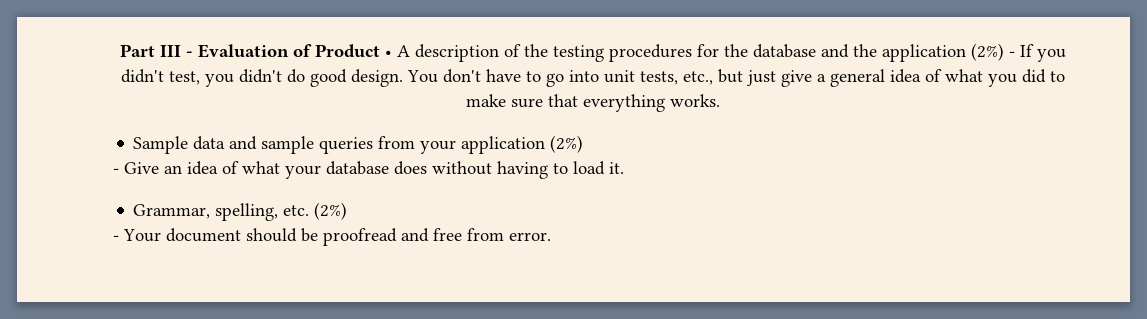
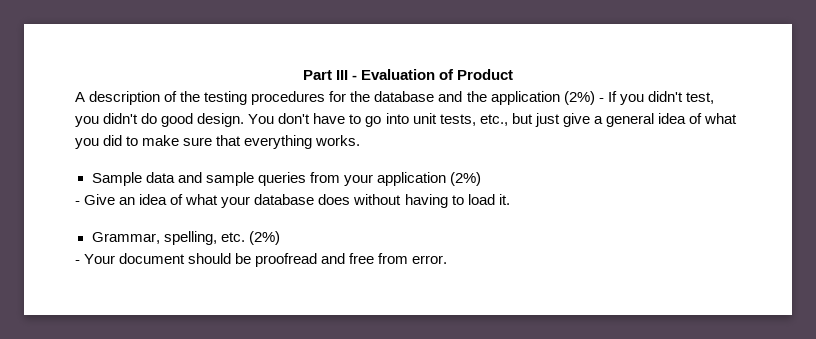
- Part III - Evaluation of Product • A description of the testing procedures for the database and the application (2%) - If you didn't test, you didn't do good design.
+ Part III - Evaluation of Product
+ A description of the testing procedures for the database and the application (2%) - If you didn't test, you didn't do good design.

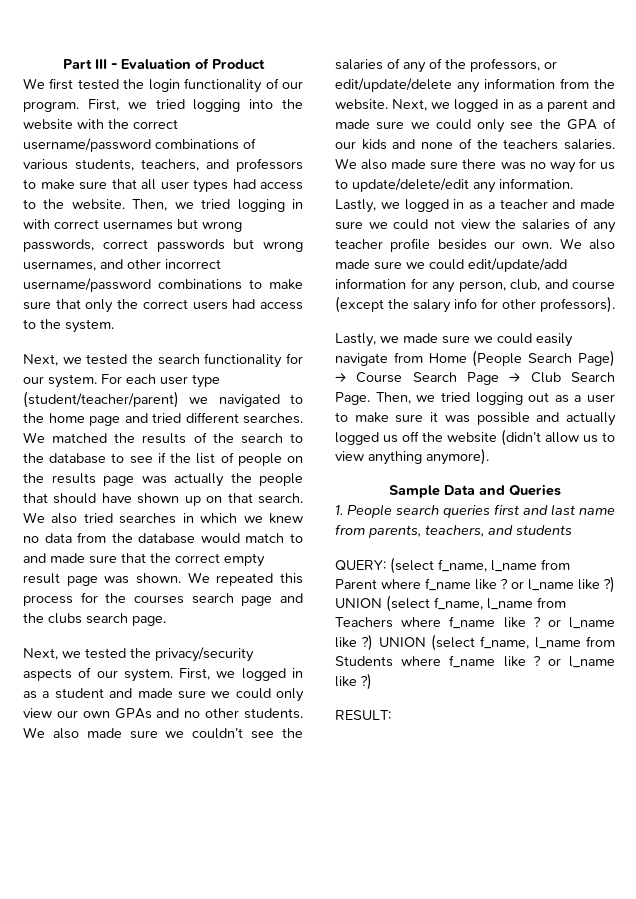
- A description of the testing procedures for the database and the application (2%) - If you didn't test, you didn't do good design. You don't have to go into unit tests, etc., but just give a general idea of what you did to make sure that everything works.
- Sample data and sample queries from your application (2%)
- - Give an idea of what your database does without having to load it.
- Grammar, spelling, etc. (2%)
- - Your document should be proofread and free from error.
+ We first tested the login functionality of our program. First, we tried logging into the website with the correct username/password combinations of various students, teachers, and professors to make sure that all user types had access to the website. Then, we tried logging in with correct usernames but wrong passwords, correct passwords but wrong usernames, and other incorrect username/password combinations to make sure that only the correct users had access to the system.
+ Next, we tested the search functionality for our system. For each user type (student/teacher/parent) we navigated to the home page and tried different searches. We matched the results of the search to the database to see if the list of people on the results page was actually the people that should have shown up on that search. We also tried searches in which we knew no data from the database would match to and made sure that the correct empty result page was shown. We repeated this process for the courses search page and the clubs search page.
+ Next, we tested the privacy/security aspects of our system. First, we logged in as a student and made sure we could only view our own GPAs and no other students. We also made sure we couldn’t see the salaries of any of the professors, or edit/update/delete any information from the website. Next, we logged in as a parent and made sure we could only see the GPA of our kids and none of the teachers salaries. We also made sure there was no way for us to update/delete/edit any information. Lastly, we logged in as a teacher and made sure we could not view the salaries of any teacher profile besides our own. We also made sure we could edit/update/add information for any person, club, and course (except the salary info for other professors).
+ Lastly, we made sure we could easily navigate from Home (People Search Page) → Course Search Page → Club Search Page. Then, we tried logging out as a user to make sure it was possible and actually logged us off the website (didn’t allow us to view anything anymore).
+ Sample Data and Queries
+ 1. People search queries first and last name from parents, teachers, and students
+ QUERY: (select f_name, l_name from Parent where f_name like ? or l_name like ?) UNION (select f_name, l_name from Teachers where f_name like ? or l_name like ?) UNION (select f_name, l_name from Students where f_name like ? or l_name like ?)
+ RESULT:

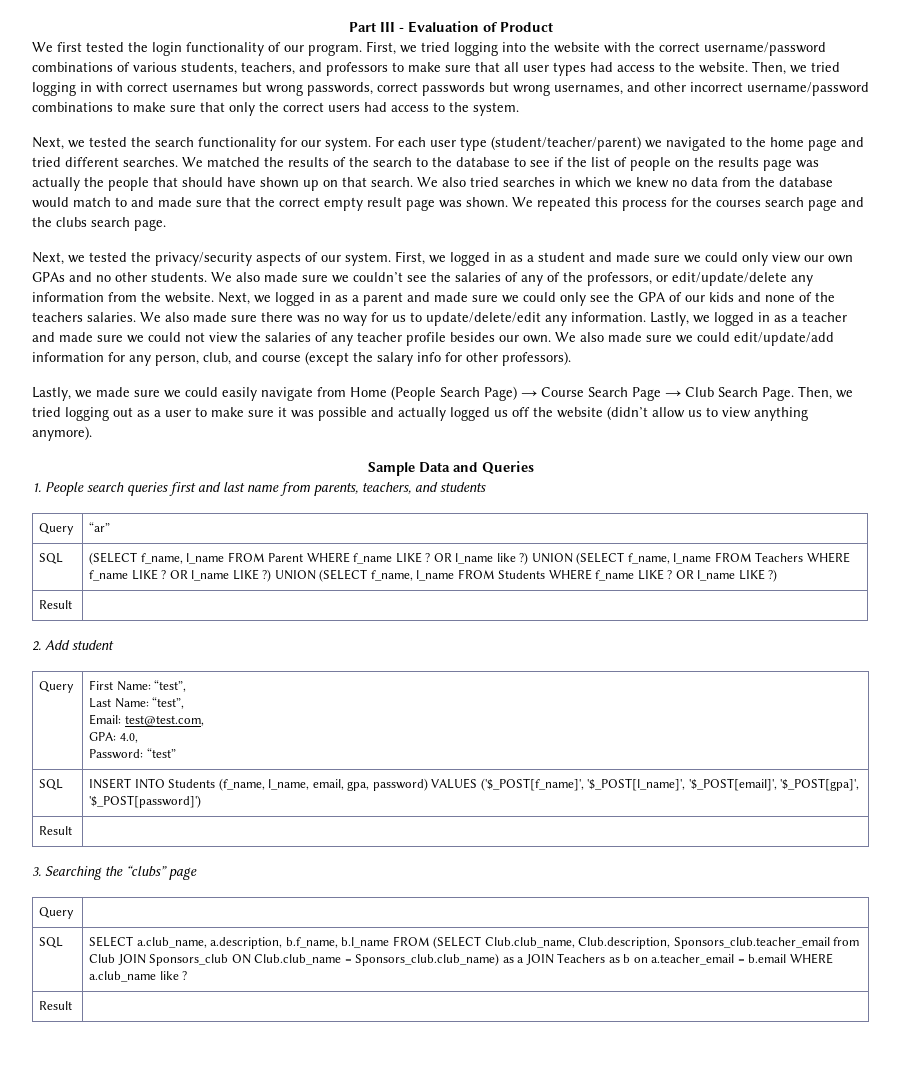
- QUERY: (select f_name, l_name from Parent where f_name like ? or l_name like ?) UNION (select f_name, l_name from Teachers where f_name like ? or l_name like ?) UNION (select f_name, l_name from Students where f_name like ? or l_name like ?)
- RESULT:
+ Query | “ar”
+ SQL | (SELECT f_name, l_name FROM Parent WHERE f_name LIKE ? OR l_name like ?) UNION (SELECT f_name, l_name FROM Teachers WHERE f_name LIKE ? OR l_name LIKE ?) UNION (SELECT f_name, l_name FROM Students WHERE f_name LIKE ? OR l_name LIKE ?)
+ Result |
+ 2. Add student
+ Query | First Name: “test”,
+ Last Name: “test”,
+ Email: test@test.com,
+ GPA: 4.0,
+ Password: “test”
+ SQL | INSERT INTO Students (f_name, l_name, email, gpa, password) VALUES ('$_POST[f_name]', '$_POST[l_name]', '$_POST[email]', '$_POST[gpa]', '$_POST[password]')
+ Result |
+ 3. Searching the “clubs” page
+ Query |
+ SQL | SELECT a.club_name, a.description, b.f_name, b.l_name FROM (SELECT Club.club_name, Club.description, Sponsors_club.teacher_email from Club JOIN Sponsors_club ON Club.club_name = Sponsors_club.club_name) as a JOIN Teachers as b on a.teacher_email = b.email WHERE a.club_name like ?
+ Result |

